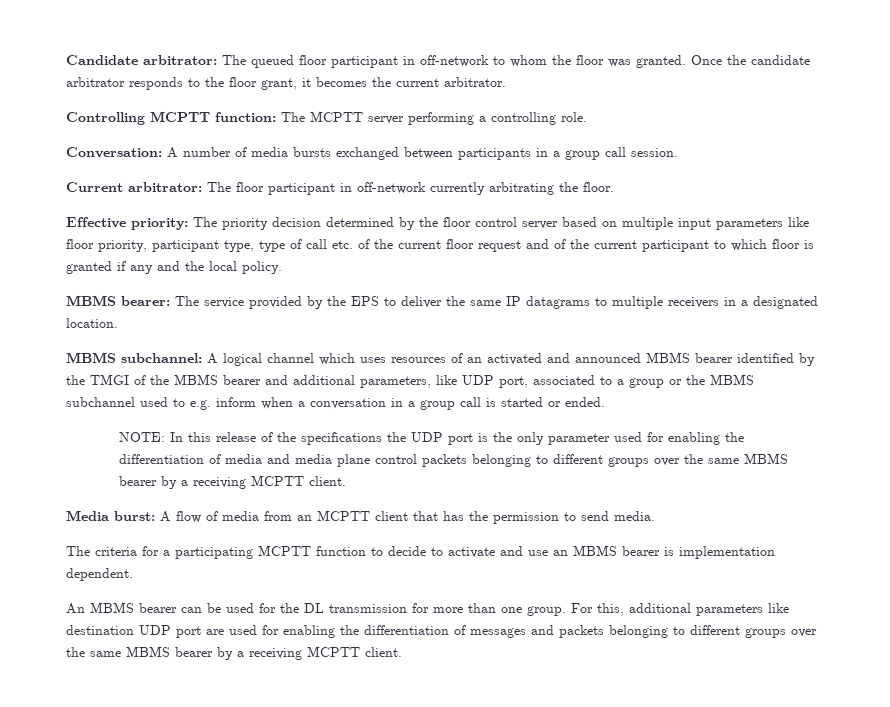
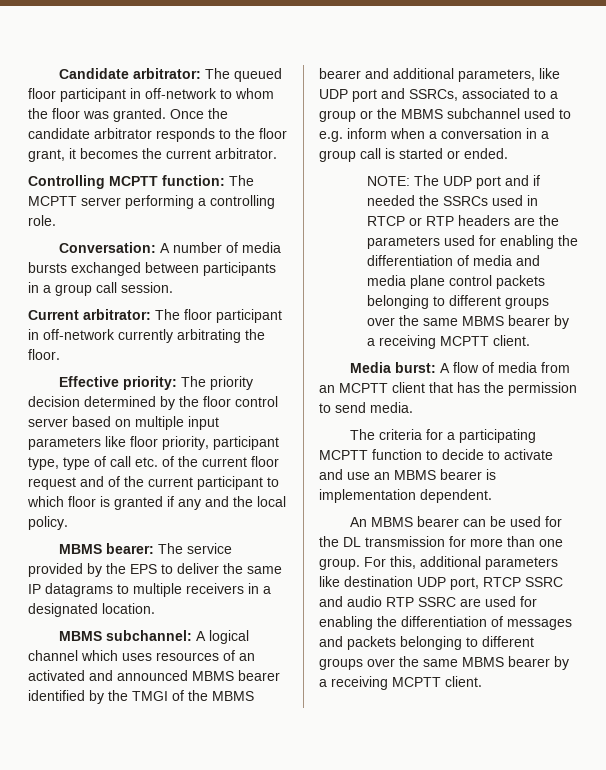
- MBMS subchannel: A logical channel which uses resources of an activated and announced MBMS bearer identified by the TMGI of the MBMS bearer and additional parameters, like UDP port, associated to a group or the MBMS subchannel used to e.g. inform when a conversation in a group call is started or ended.
+ MBMS subchannel: A logical channel which uses resources of an activated and announced MBMS bearer identified by the TMGI of the MBMS bearer and additional parameters, like UDP port and SSRCs, associated to a group or the MBMS subchannel used to e.g. inform when a conversation in a group call is started or ended.
- NOTE: In this release of the specifications the UDP port is the only parameter used for enabling the differentiation of media and media plane control packets belonging to different groups over the same MBMS bearer by a receiving MCPTT client.
+ NOTE: The UDP port and if needed the SSRCs used in RTCP or RTP headers are the parameters used for enabling the differentiation of media and media plane control packets belonging to different groups over the same MBMS bearer by a receiving MCPTT client.
- For this, additional parameters like destination UDP port are used for enabling the differentiation of messages and packets belonging to different groups over the same MBMS bearer by a receiving MCPTT client.
+ For this, additional parameters like destination UDP port, RTCP SSRC and audio RTP SSRC are used for enabling the differentiation of messages and packets belonging to different groups over the same MBMS bearer by a receiving MCPTT client.

